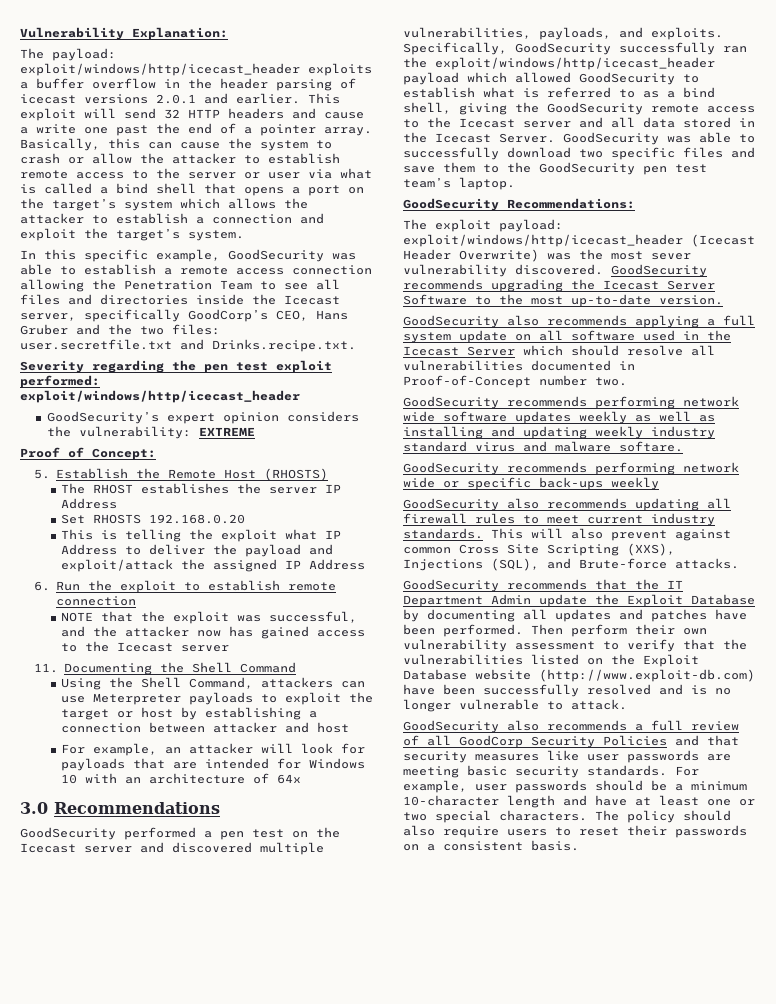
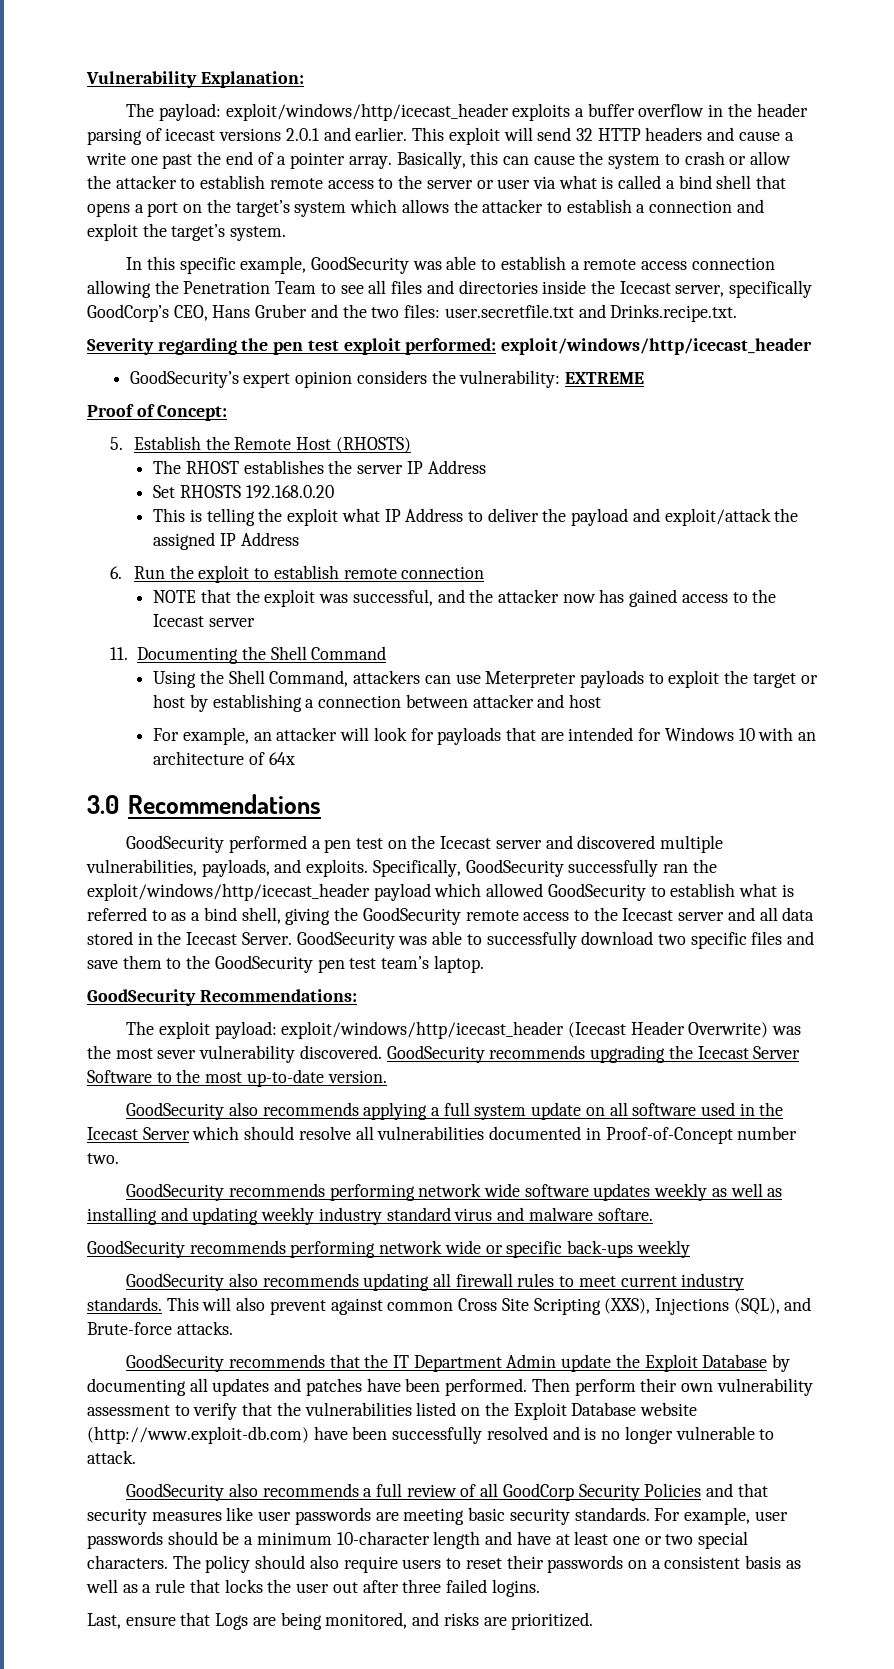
- The policy should also require users to reset their passwords on a consistent basis.
+ The policy should also require users to reset their passwords on a consistent basis as well as a rule that locks the user out after three failed logins.
+ Last, ensure that Logs are being monitored, and risks are prioritized.

